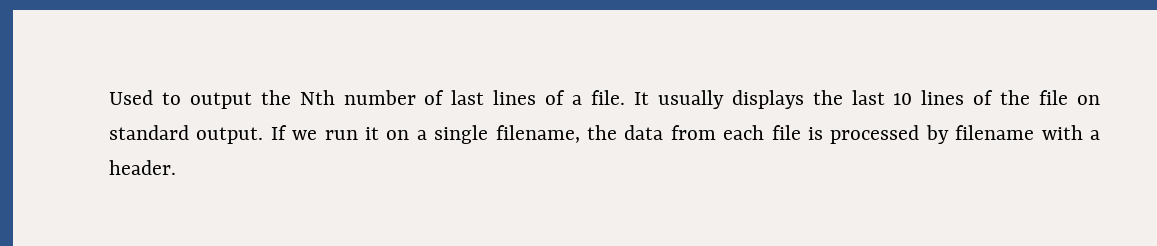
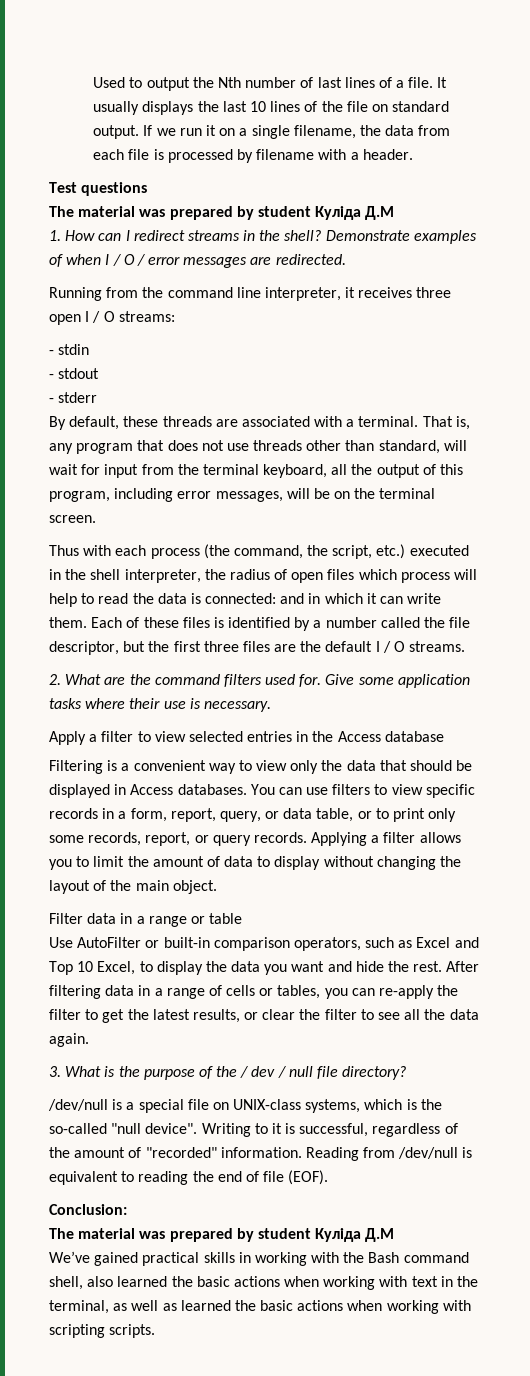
+ Test questions
+ The material was prepared by student Куліда Д.М
+ 1. How can I redirect streams in the shell? Demonstrate examples of when I / O / error messages are redirected.
+ Running from the command line interpreter, it receives three open I / O streams:
+ - stdin
+ - stdout
+ - stderr
+ By default, these threads are associated with a terminal. That is, any program that does not use threads other than standard, will wait for input from the terminal keyboard, all the output of this program, including error messages, will be on the terminal screen.
+ Thus with each process (the command, the script, etc.) executed in the shell interpreter, the radius of open files which process will help to read the data is connected: and in which it can write them. Each of these files is identified by a number called the file descriptor, but the first three files are the default I / O streams.
+ 2. What are the command filters used for. Give some application tasks where their use is necessary.
+ Apply a filter to view selected entries in the Access database
+ Filtering is a convenient way to view only the data that should be displayed in Access databases. You can use filters to view specific records in a form, report, query, or data table, or to print only some records, report, or query records. Applying a filter allows you to limit the amount of data to display without changing the layout of the main object.
+ Filter data in a range or table
+ Use AutoFilter or built-in comparison operators, such as Excel and Top 10 Excel, to display the data you want and hide the rest. After filtering data in a range of cells or tables, you can re-apply the filter to get the latest results, or clear the filter to see all the data again.
+ 3. What is the purpose of the / dev / null file directory?
+ /dev/null is a special file on UNIX-class systems, which is the so-called "null device". Writing to it is successful, regardless of the amount of "recorded" information. Reading from /dev/null is equivalent to reading the end of file (EOF).
+ Conclusion:
+ The material was prepared by student Куліда Д.М
+ We’ve gained practical skills in working with the Bash command shell, also learned the basic actions when working with text in the terminal, as well as learned the basic actions when working with scripting scripts.

